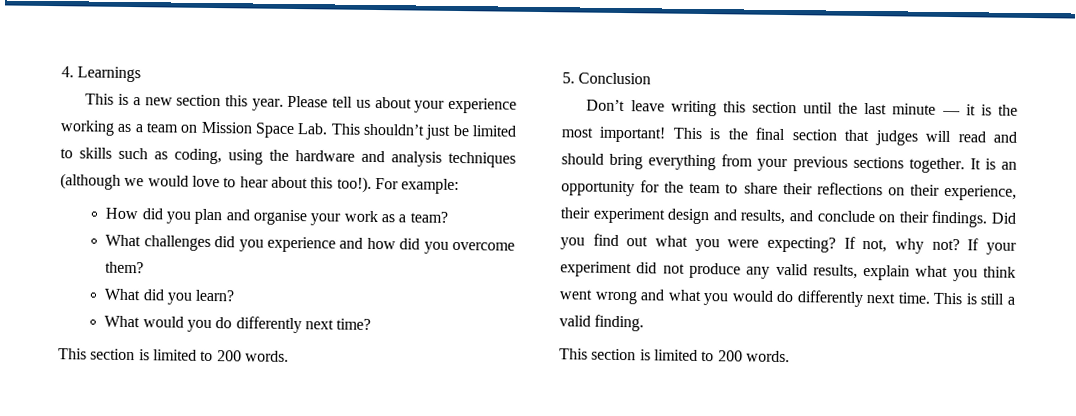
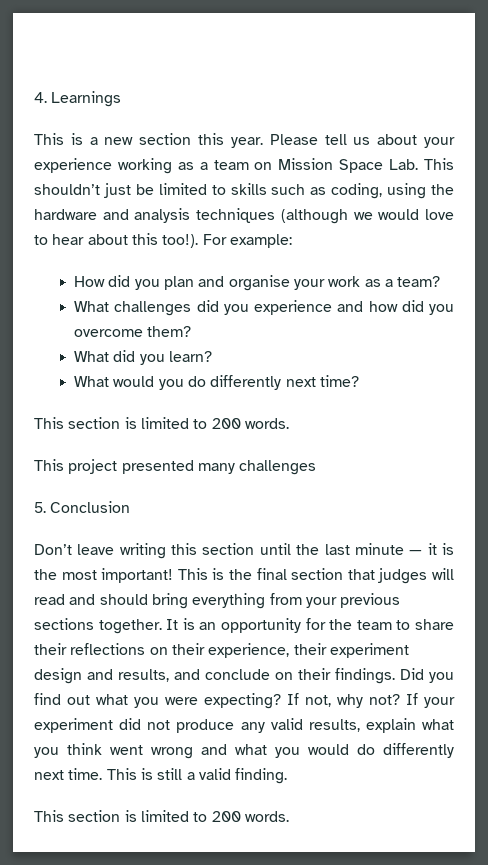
+ This project presented many challenges

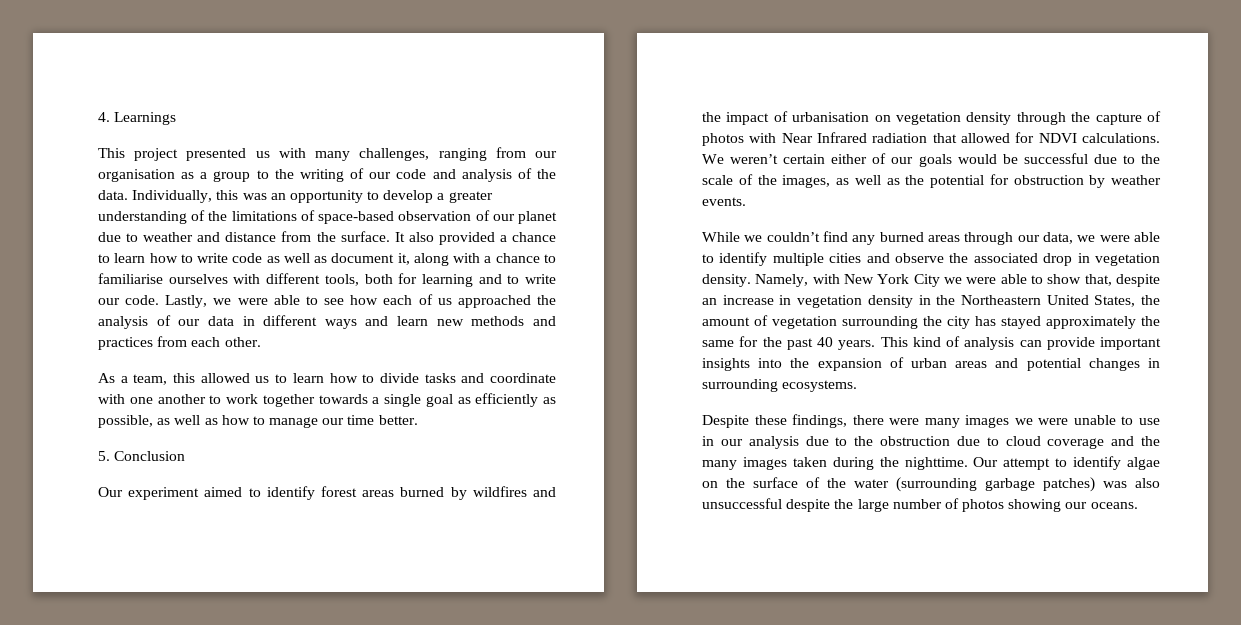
- This is a new section this year. Please tell us about your experience working as a team on Mission Space Lab. This shouldn’t just be limited to skills such as coding, using the hardware and analysis techniques (although we would love to hear about this too!). For example:
- How did you plan and organise your work as a team?
- What challenges did you experience and how did you overcome them?
- What did you learn?
- What would you do differently next time?
- This section is limited to 200 words.
- This project presented many challenges
+ This project presented us with many challenges, ranging from our organisation as a group to the writing of our code and analysis of the data. Individually, this was an opportunity to develop a greater understanding of the limitations of space-based observation of our planet due to weather and distance from the surface. It also provided a chance to learn how to write code as well as document it, along with a chance to familiarise ourselves with different tools, both for learning and to write our code. Lastly, we were able to see how each of us approached the analysis of our data in different ways and learn new methods and practices from each other.
+ As a team, this allowed us to learn how to divide tasks and coordinate with one another to work together towards a single goal as efficiently as possible, as well as how to manage our time better.
  5. Conclusion
- Don’t leave writing this section until the last minute — it is the most important! This is the final section that judges will read and should bring everything from your previous sections together. It is an opportunity for the team to share their reflections on their experience, their experiment design and results, and conclude on their findings. Did you find out what you were expecting? If not, why not? If your experiment did not produce any valid results, explain what you think went wrong and what you would do differently next time. This is still a valid finding.
- This section is limited to 200 words.
+ Our experiment aimed to identify forest areas burned by wildfires and the impact of urbanisation on vegetation density through the capture of photos with Near Infrared radiation that allowed for NDVI calculations. We weren’t certain either of our goals would be successful due to the scale of the images, as well as the potential for obstruction by weather events.
+ While we couldn’t find any burned areas through our data, we were able to identify multiple cities and observe the associated drop in vegetation density. Namely, with New York City we were able to show that, despite an increase in vegetation density in the Northeastern United States, the amount of vegetation surrounding the city has stayed approximately the same for the past 40 years. This kind of analysis can provide important insights into the expansion of urban areas and potential changes in surrounding ecosystems.
+ Despite these findings, there were many images we were unable to use in our analysis due to the obstruction due to cloud coverage and the many images taken during the nighttime. Our attempt to identify algae on the surface of the water (surrounding garbage patches) was also unsuccessful despite the large number of photos showing our oceans.

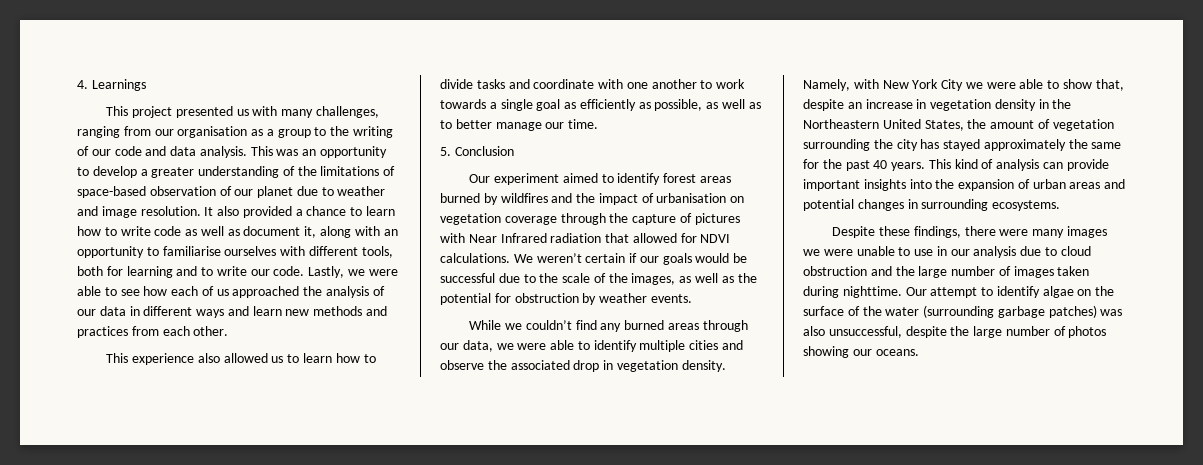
- This project presented us with many challenges, ranging from our organisation as a group to the writing of our code and analysis of the data. Individually, this was an opportunity to develop a greater understanding of the limitations of space-based observation of our planet due to weather and distance from the surface.
+ This project presented us with many challenges, ranging from our organisation as a group to the writing of our code and data analysis. This was an opportunity to develop a greater understanding of the limitations of space-based observation of our planet due to weather and image resolution.
- It also provided a chance to learn how to write code as well as document it, along with a chance to familiarise ourselves with different tools, both for learning and to write our code.
+ It also provided a chance to learn how to write code as well as document it, along with an opportunity to familiarise ourselves with different tools, both for learning and to write our code.
- As a team, this allowed us to learn how to divide tasks and coordinate with one another to work together towards a single goal as efficiently as possible, as well as how to manage our time better.
+ This experience also allowed us to learn how to divide tasks and coordinate with one another to work towards a single goal as efficiently as possible, as well as to better manage our time.
- Our experiment aimed to identify forest areas burned by wildfires and the impact of urbanisation on vegetation density through the capture of photos with Near Infrared radiation that allowed for NDVI calculations.
+ Our experiment aimed to identify forest areas burned by wildfires and the impact of urbanisation on vegetation coverage through the capture of pictures with Near Infrared radiation that allowed for NDVI calculations.
- We weren’t certain either of our goals would be successful due to the scale of the images, as well as the potential for obstruction by weather events.
+ We weren’t certain if our goals would be successful due to the scale of the images, as well as the potential for obstruction by weather events.
- Despite these findings, there were many images we were unable to use in our analysis due to the obstruction due to cloud coverage and the many images taken during the nighttime.
+ Despite these findings, there were many images we were unable to use in our analysis due to cloud obstruction and the large number of images taken during nighttime.
- Our attempt to identify algae on the surface of the water (surrounding garbage patches) was also unsuccessful despite the large number of photos showing our oceans.
+ Our attempt to identify algae on the surface of the water (surrounding garbage patches) was also unsuccessful, despite the large number of photos showing our oceans.

